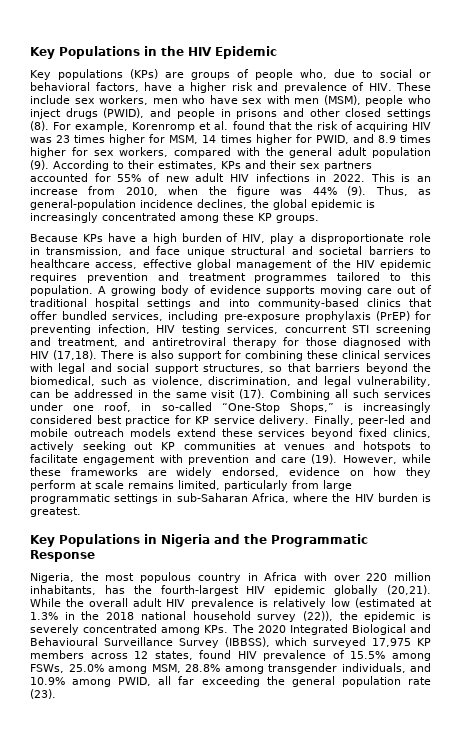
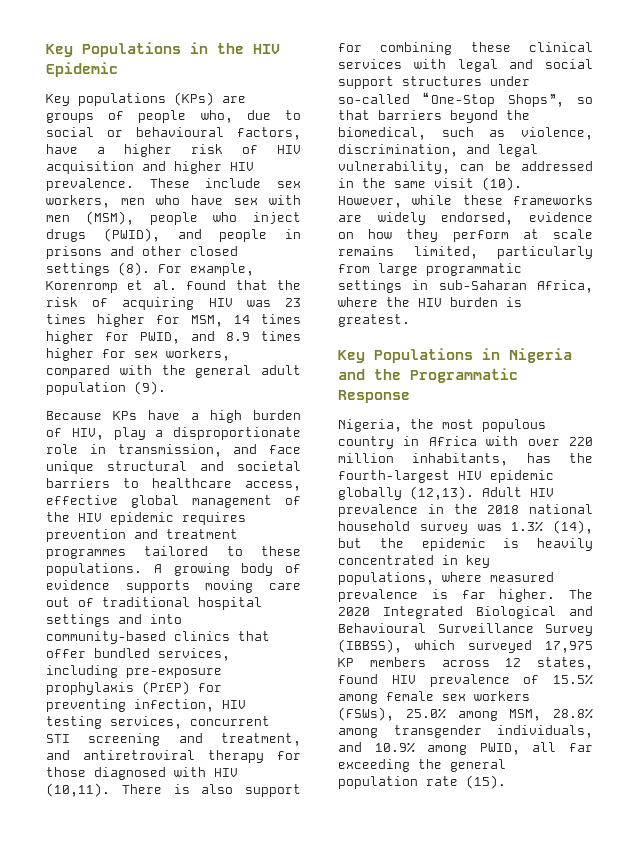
- Key populations (KPs) are groups of people who, due to social or behavioral factors, have a higher risk and prevalence of HIV. These include sex workers, men who have sex with men (MSM), people who inject drugs (PWID), and people in prisons and other closed settings (8).
+ Key populations (KPs) are groups of people who, due to social or behavioural factors, have a higher risk of HIV acquisition and higher HIV prevalence. These include sex workers, men who have sex with men (MSM), people who inject drugs (PWID), and people in prisons and other closed settings (8).
- According to their estimates, KPs and their sex partners accounted for 55% of new adult HIV infections in 2022. This is an increase from 2010, when the figure was 44% (9). Thus, as general-population incidence declines, the global epidemic is increasingly concentrated among these KP groups.
- Because KPs have a high burden of HIV, play a disproportionate role in transmission, and face unique structural and societal barriers to healthcare access, effective global management of the HIV epidemic requires prevention and treatment programmes tailored to this population.
+ Because KPs have a high burden of HIV, play a disproportionate role in transmission, and face unique structural and societal barriers to healthcare access, effective global management of the HIV epidemic requires prevention and treatment programmes tailored to these populations.
- A growing body of evidence supports moving care out of traditional hospital settings and into community-based clinics that offer bundled services, including pre-exposure prophylaxis (PrEP) for preventing infection, HIV testing services, concurrent STI screening and treatment, and antiretroviral therapy for those diagnosed with HIV (17,18).
+ A growing body of evidence supports moving care out of traditional hospital settings and into community-based clinics that offer bundled services, including pre-exposure prophylaxis (PrEP) for preventing infection, HIV testing services, concurrent STI screening and treatment, and antiretroviral therapy for those diagnosed with HIV (10,11).
- There is also support for combining these clinical services with legal and social support structures, so that barriers beyond the biomedical, such as violence, discrimination, and legal vulnerability, can be addressed in the same visit (17). Combining all such services under one roof, in so-called “One-Stop Shops,” is increasingly considered best practice for KP service delivery. Finally, peer-led and mobile outreach models extend these services beyond fixed clinics, actively seeking out KP communities at venues and hotspots to facilitate engagement with prevention and care (19).
+ There is also support for combining these clinical services with legal and social support structures under so-called “One-Stop Shops”, so that barriers beyond the biomedical, such as violence, discrimination, and legal vulnerability, can be addressed in the same visit (10).
- Nigeria, the most populous country in Africa with over 220 million inhabitants, has the fourth-largest HIV epidemic globally (20,21). While the overall adult HIV prevalence is relatively low (estimated at 1.3% in the 2018 national household survey (22)), the epidemic is severely concentrated among KPs. The 2020 Integrated Biological and Behavioural Surveillance Survey (IBBSS), which surveyed 17,975 KP members across 12 states, found HIV prevalence of 15.5% among FSWs, 25.0% among MSM, 28.8% among transgender individuals, and 10.9% among PWID, all far exceeding the general population rate (23).
+ Nigeria, the most populous country in Africa with over 220 million inhabitants, has the fourth-largest HIV epidemic globally (12,13). Adult HIV prevalence in the 2018 national household survey was 1.3% (14), but the epidemic is heavily concentrated in key populations, where measured prevalence is far higher. The 2020 Integrated Biological and Behavioural Surveillance Survey (IBBSS), which surveyed 17,975 KP members across 12 states, found HIV prevalence of 15.5% among female sex workers (FSWs), 25.0% among MSM, 28.8% among transgender individuals, and 10.9% among PWID, all far exceeding the general population rate (15).

